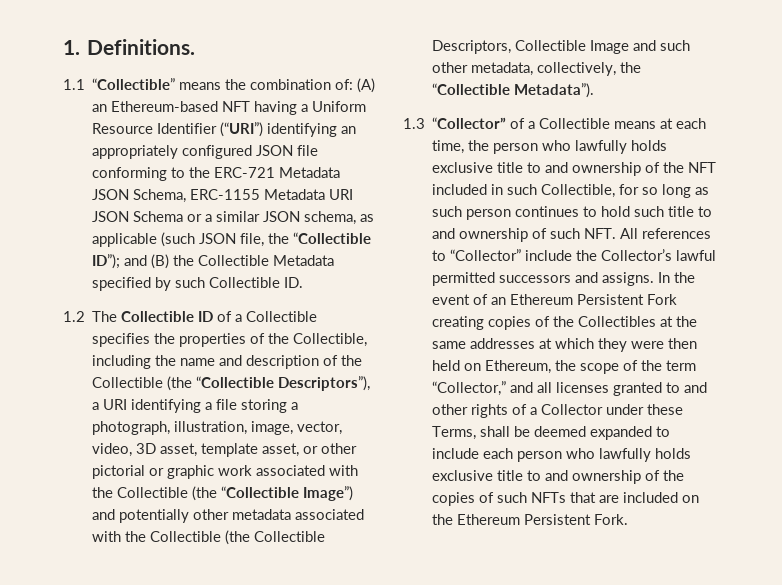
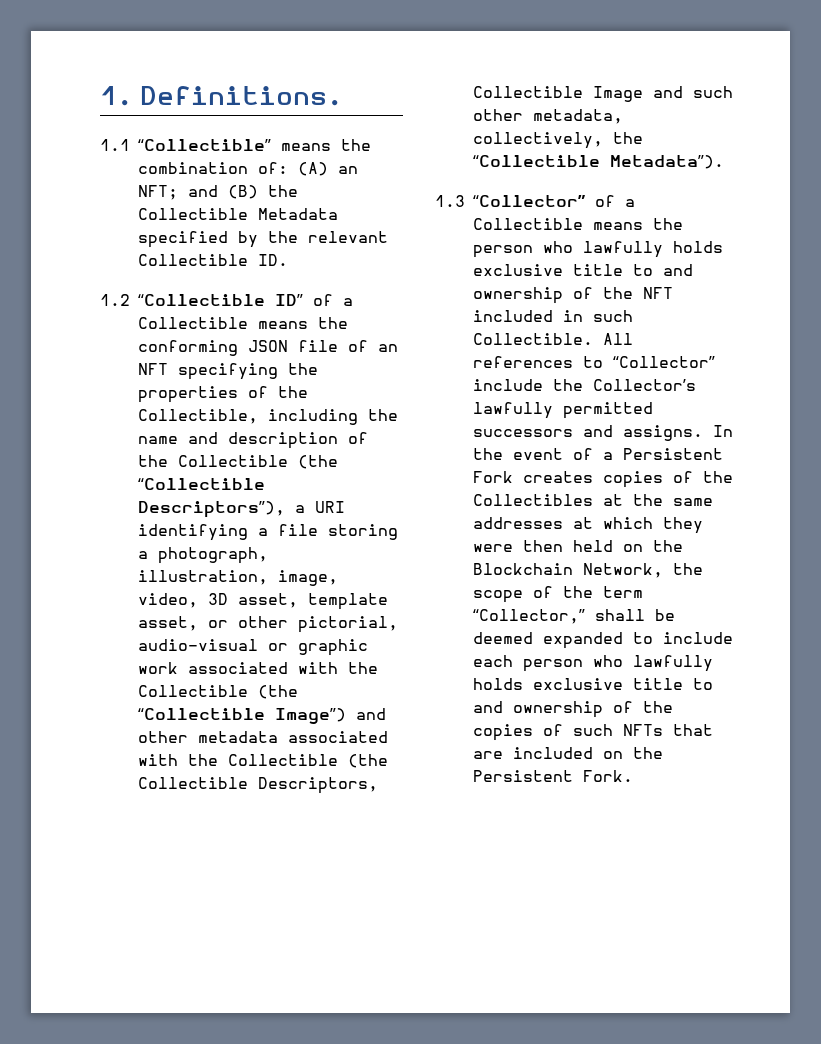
- 1.1 “Collectible” means the combination of: (A) an Ethereum-based NFT having a Uniform Resource Identifier (“URI”) identifying an appropriately configured JSON file conforming to the ERC-721 Metadata JSON Schema, ERC-1155 Metadata URI JSON Schema or a similar JSON schema, as applicable (such JSON file, the “Collectible ID”); and (B) the Collectible Metadata specified by such Collectible ID.
+ 1.1 “Collectible” means the combination of: (A) an NFT; and (B) the Collectible Metadata specified by the relevant Collectible ID.
- 1.2 The Collectible ID of a Collectible specifies the properties of the Collectible, including the name and description of the Collectible (the “Collectible Descriptors”), a URI identifying a file storing a photograph, illustration, image, vector, video, 3D asset, template asset, or other pictorial or graphic work associated with the Collectible (the “Collectible Image”) and potentially other metadata associated with the Collectible (the Collectible Descriptors, Collectible Image and such other metadata, collectively, the “Collectible Metadata”).
+ 1.2 “Collectible ID” of a Collectible means the conforming JSON file of an NFT specifying the properties of the Collectible, including the name and description of the Collectible (the “Collectible Descriptors”), a URI identifying a file storing a photograph, illustration, image, video, 3D asset, template asset, or other pictorial, audio-visual or graphic work associated with the Collectible (the “Collectible Image”) and other metadata associated with the Collectible (the Collectible Descriptors, Collectible Image and such other metadata, collectively, the “Collectible Metadata”).
- 1.3 “Collector” of a Collectible means at each time, the person who lawfully holds exclusive title to and ownership of the NFT included in such Collectible, for so long as such person continues to hold such title to and ownership of such NFT. All references to “Collector” include the Collector’s lawful permitted successors and assigns.
+ 1.3 “Collector” of a Collectible means the person who lawfully holds exclusive title to and ownership of the NFT included in such Collectible. All references to “Collector” include the Collector’s lawfully permitted successors and assigns.
- In the event of an Ethereum Persistent Fork creating copies of the Collectibles at the same addresses at which they were then held on Ethereum, the scope of the term “Collector,” and all licenses granted to and other rights of a Collector under these Terms, shall be deemed expanded to include each person who lawfully holds exclusive title to and ownership of the copies of such NFTs that are included on the Ethereum Persistent Fork.
+ In the event of a Persistent Fork creates copies of the Collectibles at the same addresses at which they were then held on the Blockchain Network, the scope of the term “Collector,” shall be deemed expanded to include each person who lawfully holds exclusive title to and ownership of the copies of such NFTs that are included on the Persistent Fork.

